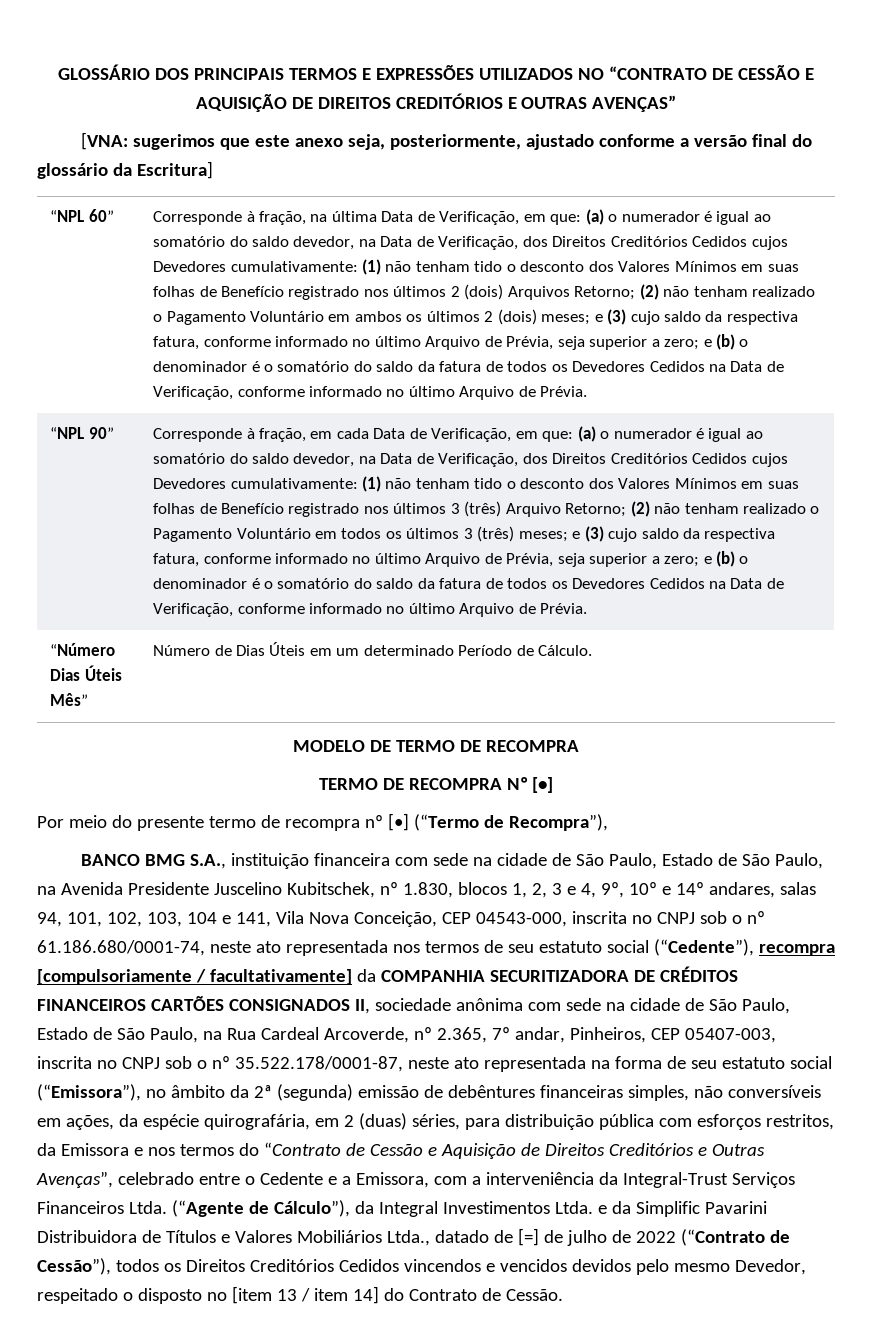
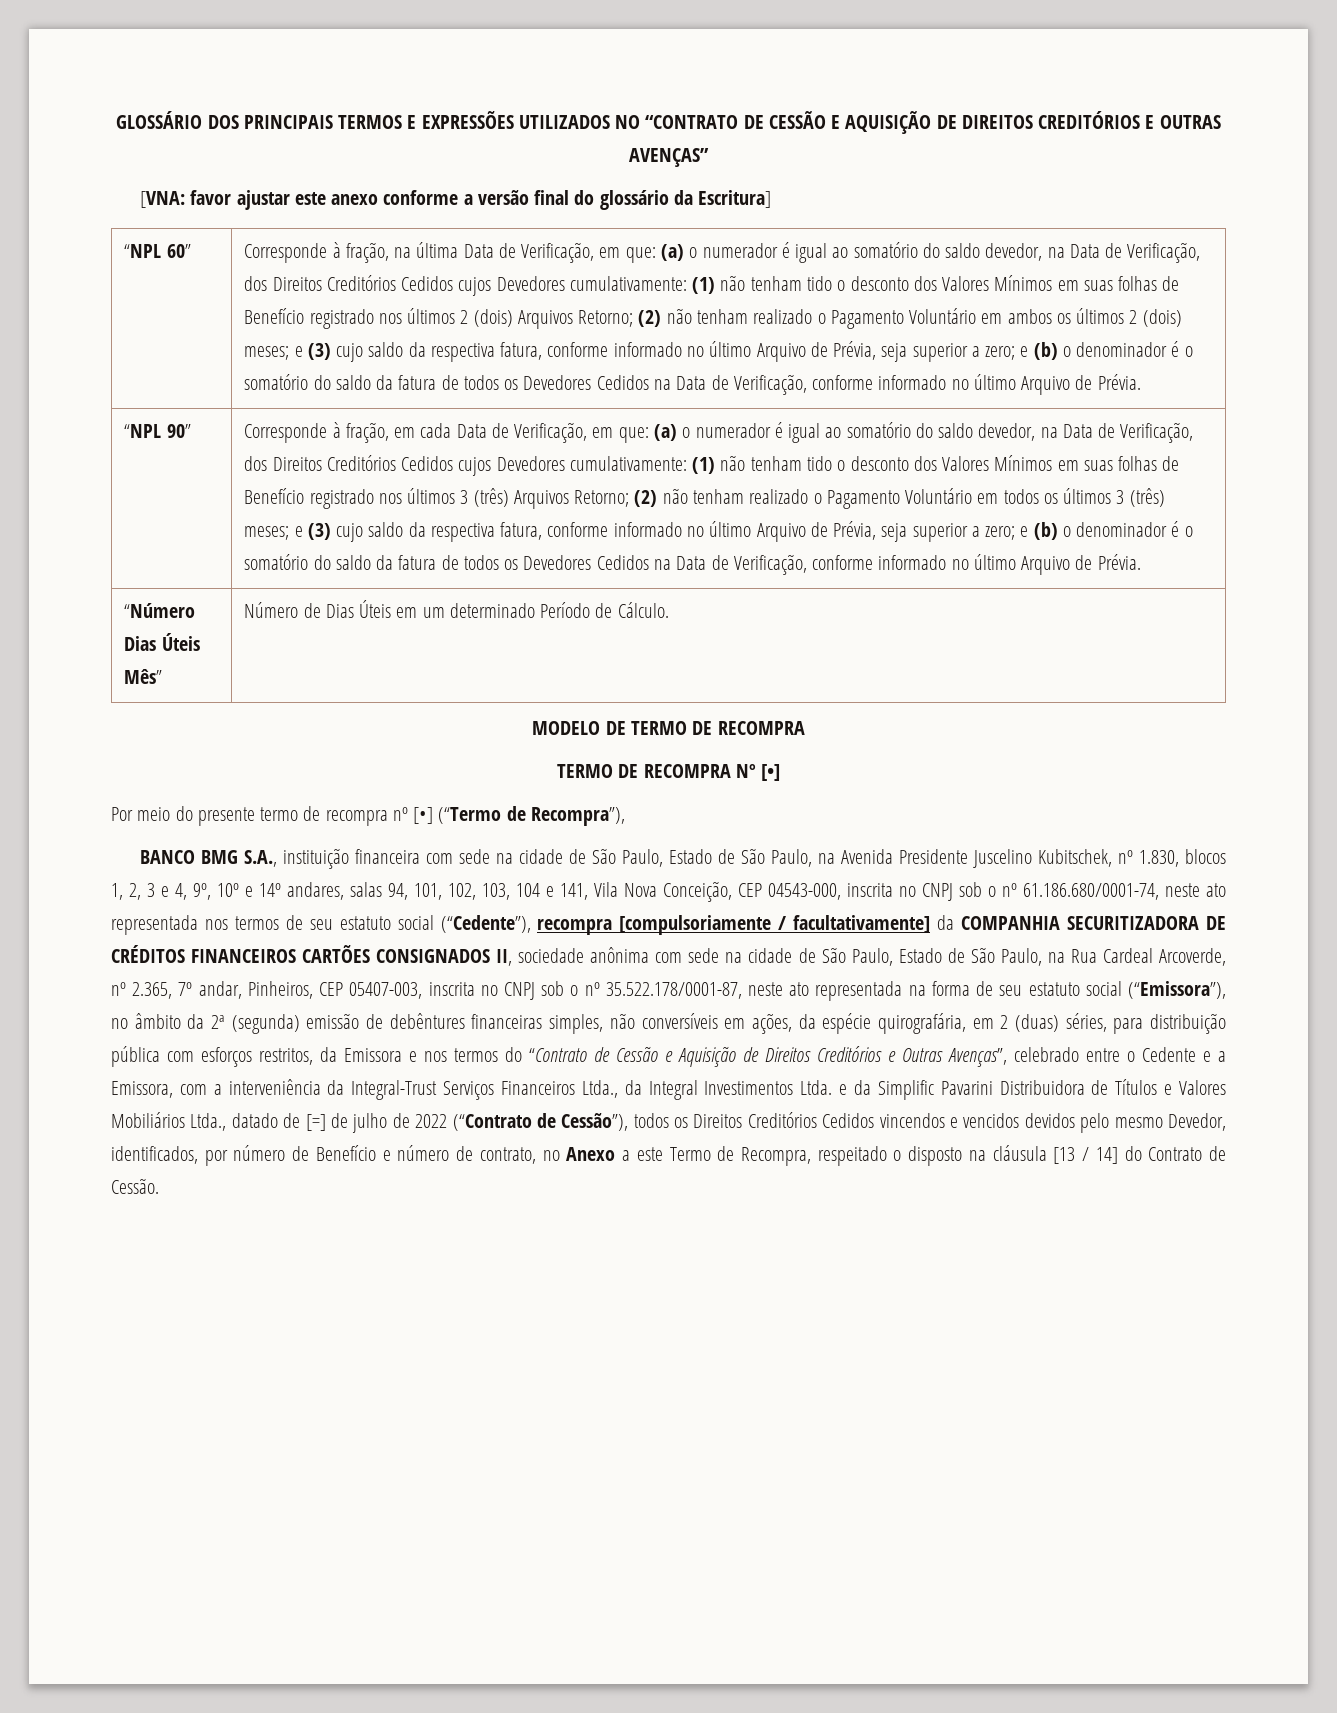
- [VNA: sugerimos que este anexo seja, posteriormente, ajustado conforme a versão final do glossário da Escritura]
+ [VNA: favor ajustar este anexo conforme a versão final do glossário da Escritura]
- (1) não tenham tido o desconto dos Valores Mínimos em suas folhas de Benefício registrado nos últimos 3 (três) Arquivo Retorno;
+ (1) não tenham tido o desconto dos Valores Mínimos em suas folhas de Benefício registrado nos últimos 3 (três) Arquivos Retorno;
- BANCO BMG S.A., instituição financeira com sede na cidade de São Paulo, Estado de São Paulo, na Avenida Presidente Juscelino Kubitschek, nº 1.830, blocos 1, 2, 3 e 4, 9º, 10º e 14º andares, salas 94, 101, 102, 103, 104 e 141, Vila Nova Conceição, CEP 04543-000, inscrita no CNPJ sob o nº 61.186.680/0001-74, neste ato representada nos termos de seu estatuto social (“Cedente”), recompra [compulsoriamente / facultativamente] da COMPANHIA SECURITIZADORA DE CRÉDITOS FINANCEIROS CARTÕES CONSIGNADOS II, sociedade anônima com sede na cidade de São Paulo, Estado de São Paulo, na Rua Cardeal Arcoverde, nº 2.365, 7º andar, Pinheiros, CEP 05407-003, inscrita no CNPJ sob o nº 35.522.178/0001-87, neste ato representada na forma de seu estatuto social (“Emissora”), no âmbito da 2ª (segunda) emissão de debêntures financeiras simples, não conversíveis em ações, da espécie quirografária, em 2 (duas) séries, para distribuição pública com esforços restritos, da Emissora e nos termos do “Contrato de Cessão e Aquisição de Direitos Creditórios e Outras Avenças”, celebrado entre o Cedente e a Emissora, com a interveniência da Integral-Trust Serviços Financeiros Ltda. (“Agente de Cálculo”), da Integral Investimentos Ltda. e da Simplific Pavarini Distribuidora de Títulos e Valores Mobiliários Ltda., datado de [=] de julho de 2022 (“Contrato de Cessão”), todos os Direitos Creditórios Cedidos vincendos e vencidos devidos pelo mesmo Devedor, respeitado o disposto no [item 13 / item 14] do Contrato de Cessão.
+ BANCO BMG S.A., instituição financeira com sede na cidade de São Paulo, Estado de São Paulo, na Avenida Presidente Juscelino Kubitschek, nº 1.830, blocos 1, 2, 3 e 4, 9º, 10º e 14º andares, salas 94, 101, 102, 103, 104 e 141, Vila Nova Conceição, CEP 04543-000, inscrita no CNPJ sob o nº 61.186.680/0001-74, neste ato representada nos termos de seu estatuto social (“Cedente”), recompra [compulsoriamente / facultativamente] da COMPANHIA SECURITIZADORA DE CRÉDITOS FINANCEIROS CARTÕES CONSIGNADOS II, sociedade anônima com sede na cidade de São Paulo, Estado de São Paulo, na Rua Cardeal Arcoverde, nº 2.365, 7º andar, Pinheiros, CEP 05407-003, inscrita no CNPJ sob o nº 35.522.178/0001-87, neste ato representada na forma de seu estatuto social (“Emissora”), no âmbito da 2ª (segunda) emissão de debêntures financeiras simples, não conversíveis em ações, da espécie quirografária, em 2 (duas) séries, para distribuição pública com esforços restritos, da Emissora e nos termos do “Contrato de Cessão e Aquisição de Direitos Creditórios e Outras Avenças”, celebrado entre o Cedente e a Emissora, com a interveniência da Integral-Trust Serviços Financeiros Ltda., da Integral Investimentos Ltda. e da Simplific Pavarini Distribuidora de Títulos e Valores Mobiliários Ltda., datado de [=] de julho de 2022 (“Contrato de Cessão”), todos os Direitos Creditórios Cedidos vincendos e vencidos devidos pelo mesmo Devedor, identificados, por número de Benefício e número de contrato, no Anexo a este Termo de Recompra, respeitado o disposto na cláusula [13 / 14] do Contrato de Cessão.

